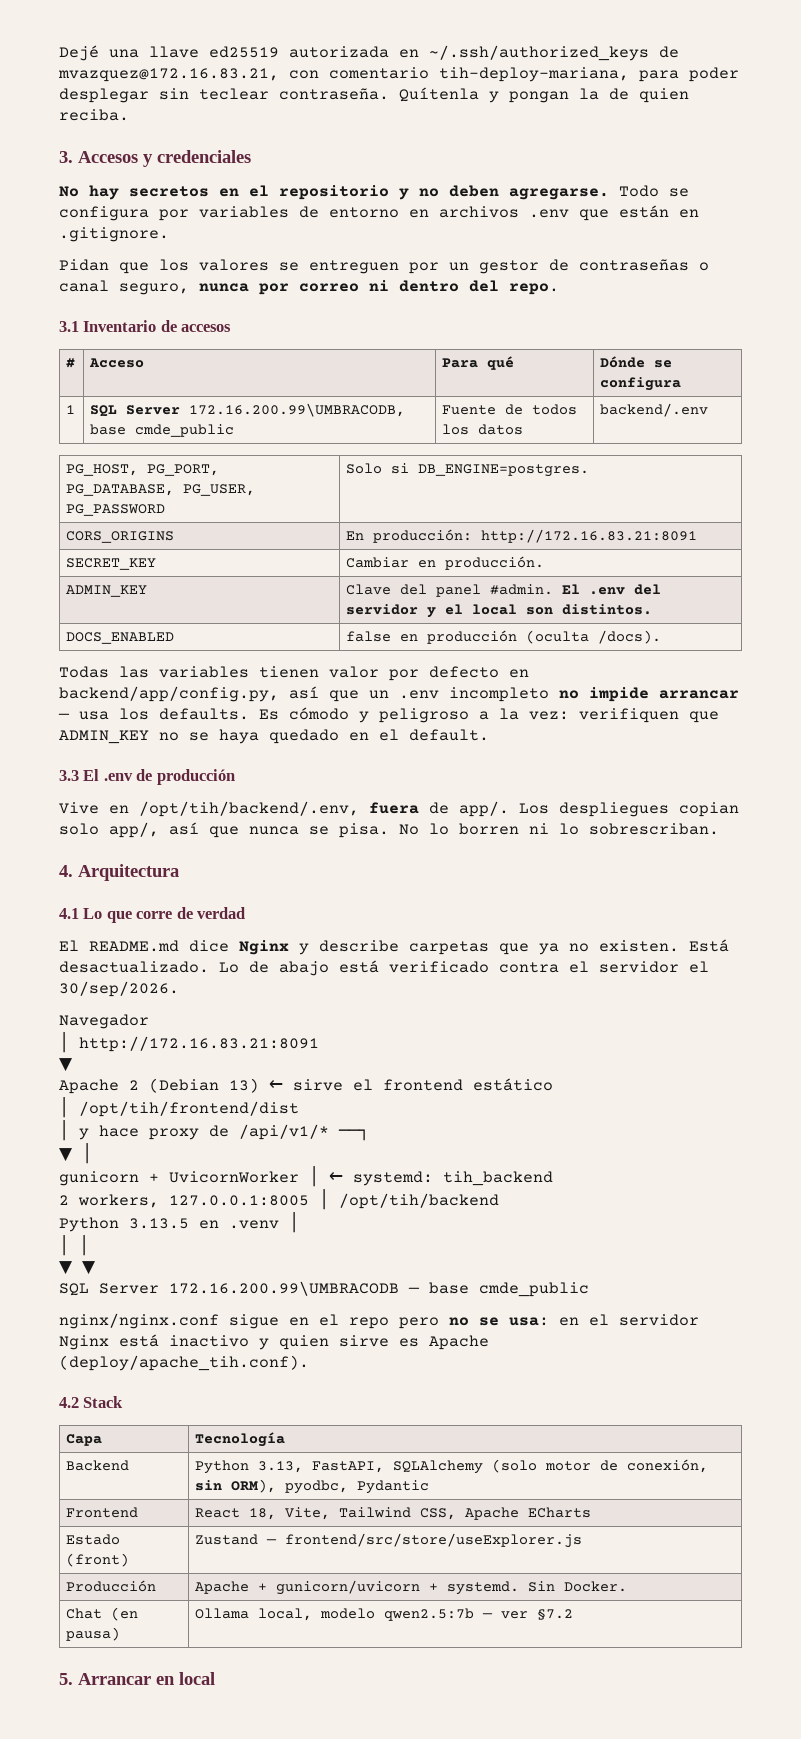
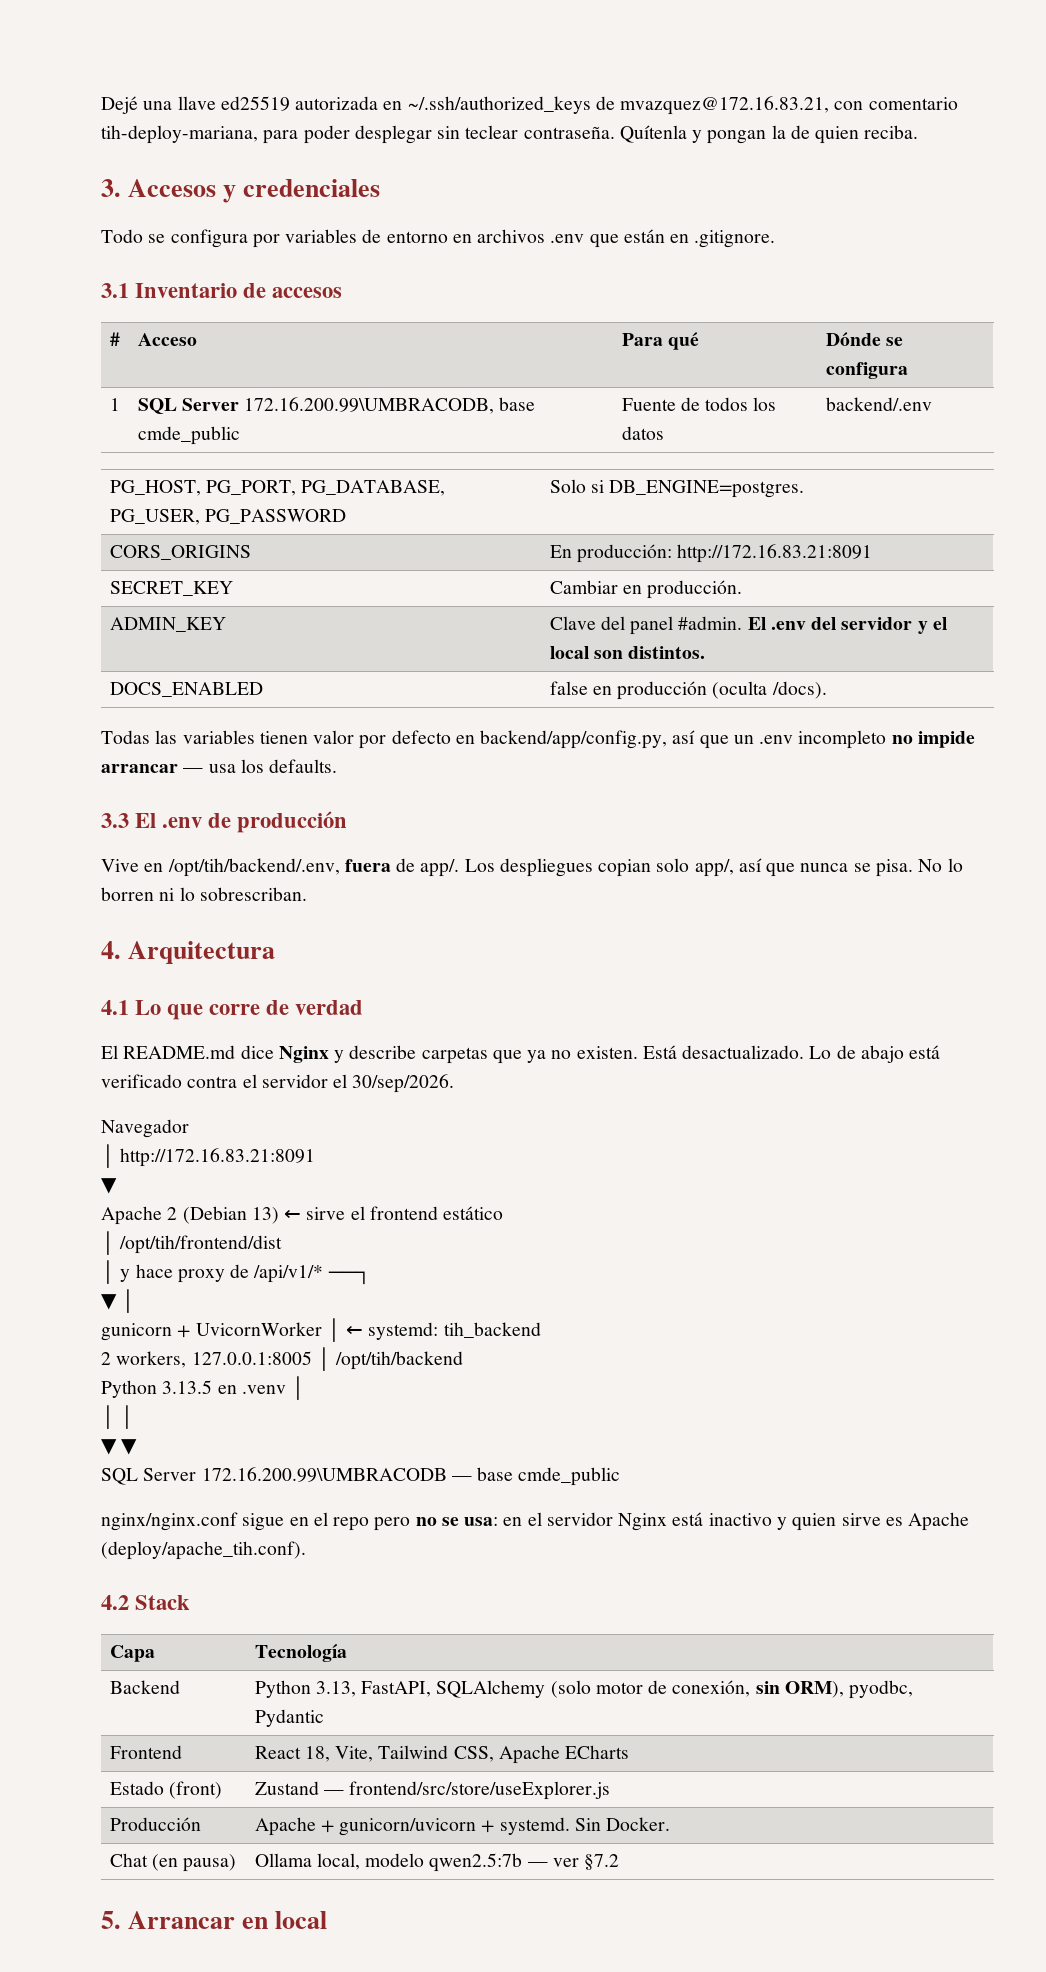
- No hay secretos en el repositorio y no deben agregarse.
- Pidan que los valores se entreguen por un gestor de contraseñas o canal seguro, nunca por correo ni dentro del repo.
- Es cómodo y peligroso a la vez: verifiquen que ADMIN_KEY no se haya quedado en el default.

